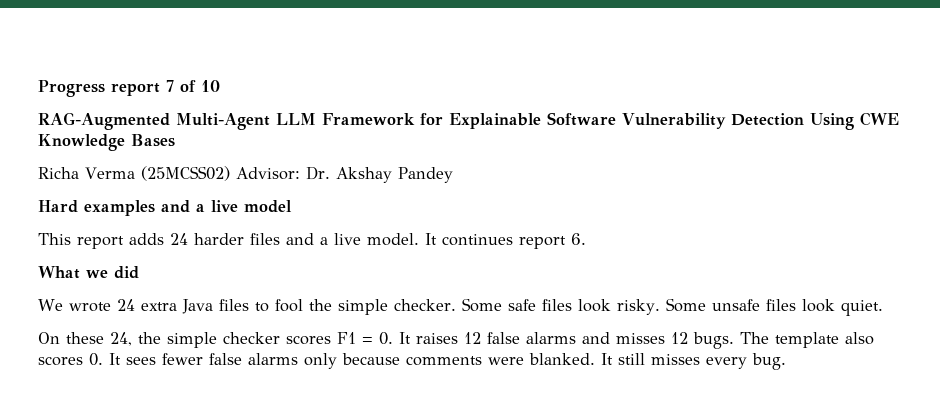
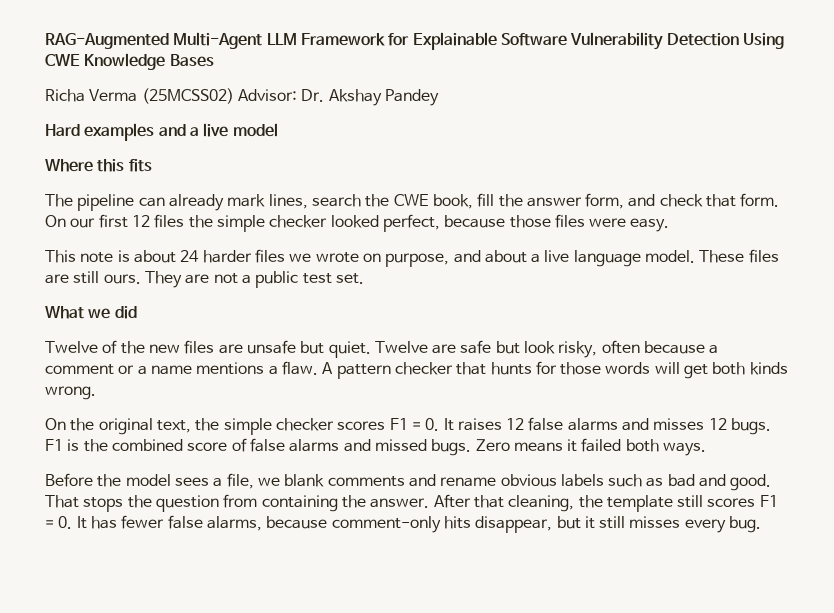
- Progress report 7 of 10
- This report adds 24 harder files and a live model. It continues report 6.
+ Where this fits
+ The pipeline can already mark lines, search the CWE book, fill the answer form, and check that form. On our first 12 files the simple checker looked perfect, because those files were easy.
+ This note is about 24 harder files we wrote on purpose, and about a live language model. These files are still ours. They are not a public test set.
  What we did
- We wrote 24 extra Java files to fool the simple checker. Some safe files look risky. Some unsafe files look quiet.
- On these 24, the simple checker scores F1 = 0. It raises 12 false alarms and misses 12 bugs.
+ Twelve of the new files are unsafe but quiet. Twelve are safe but look risky, often because a comment or a name mentions a flaw. A pattern checker that hunts for those words will get both kinds wrong.
+ On the original text, the simple checker scores F1 = 0. It raises 12 false alarms and misses 12 bugs.
- The template also scores 0. It sees fewer false alarms only because comments were blanked. It still misses every bug.
+ F1 is the combined score of false alarms and missed bugs. Zero means it failed both ways.
+ Before the model sees a file, we blank comments and rename obvious labels such as bad and good. That stops the question from containing the answer. After that cleaning, the template still scores F1 = 0. It has fewer false alarms, because comment-only hits disappear, but it still misses every bug.

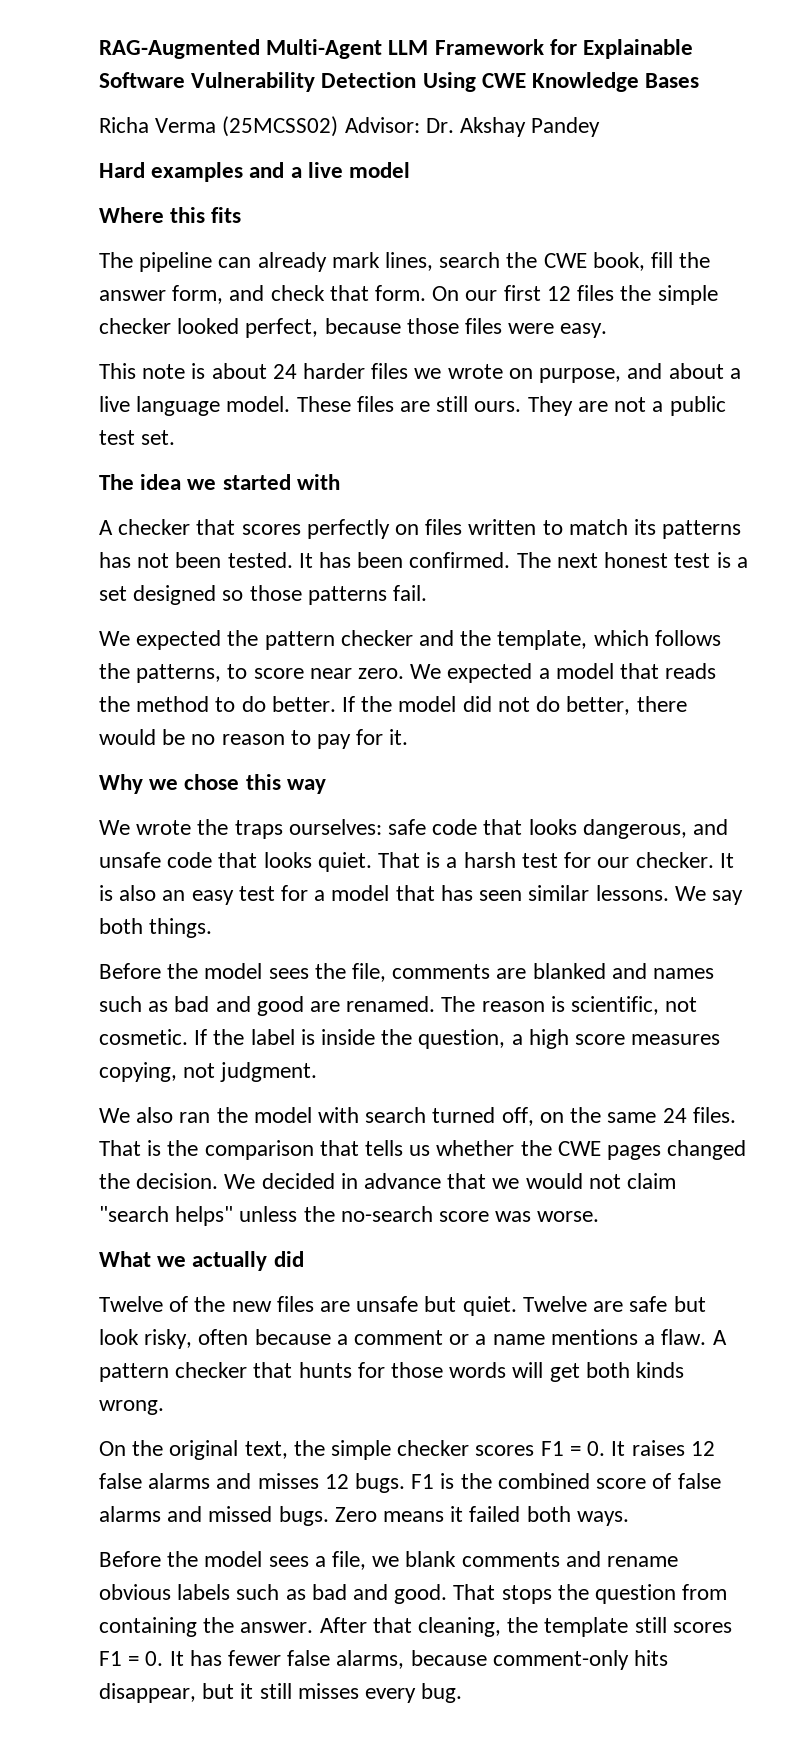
+ The idea we started with
+ A checker that scores perfectly on files written to match its patterns has not been tested. It has been confirmed. The next honest test is a set designed so those patterns fail.
+ We expected the pattern checker and the template, which follows the patterns, to score near zero. We expected a model that reads the method to do better. If the model did not do better, there would be no reason to pay for it.
+ Why we chose this way
+ We wrote the traps ourselves: safe code that looks dangerous, and unsafe code that looks quiet. That is a harsh test for our checker. It is also an easy test for a model that has seen similar lessons. We say both things.
+ Before the model sees the file, comments are blanked and names such as bad and good are renamed. The reason is scientific, not cosmetic. If the label is inside the question, a high score measures copying, not judgment.
+ We also ran the model with search turned off, on the same 24 files. That is the comparison that tells us whether the CWE pages changed the decision. We decided in advance that we would not claim "search helps" unless the no-search score was worse.
- What we did
+ What we actually did

